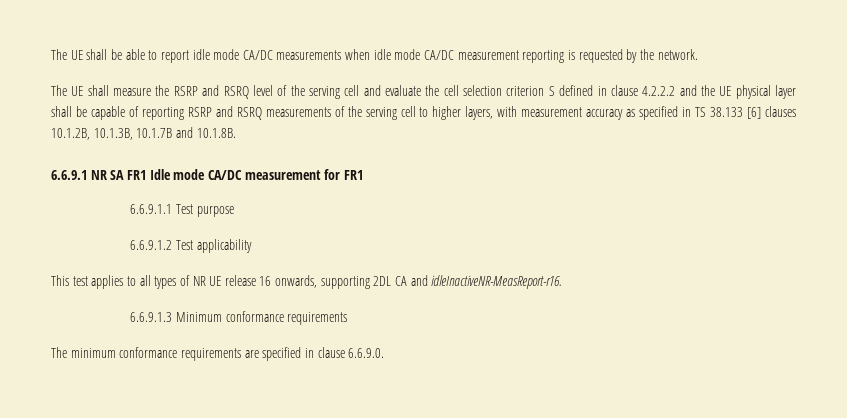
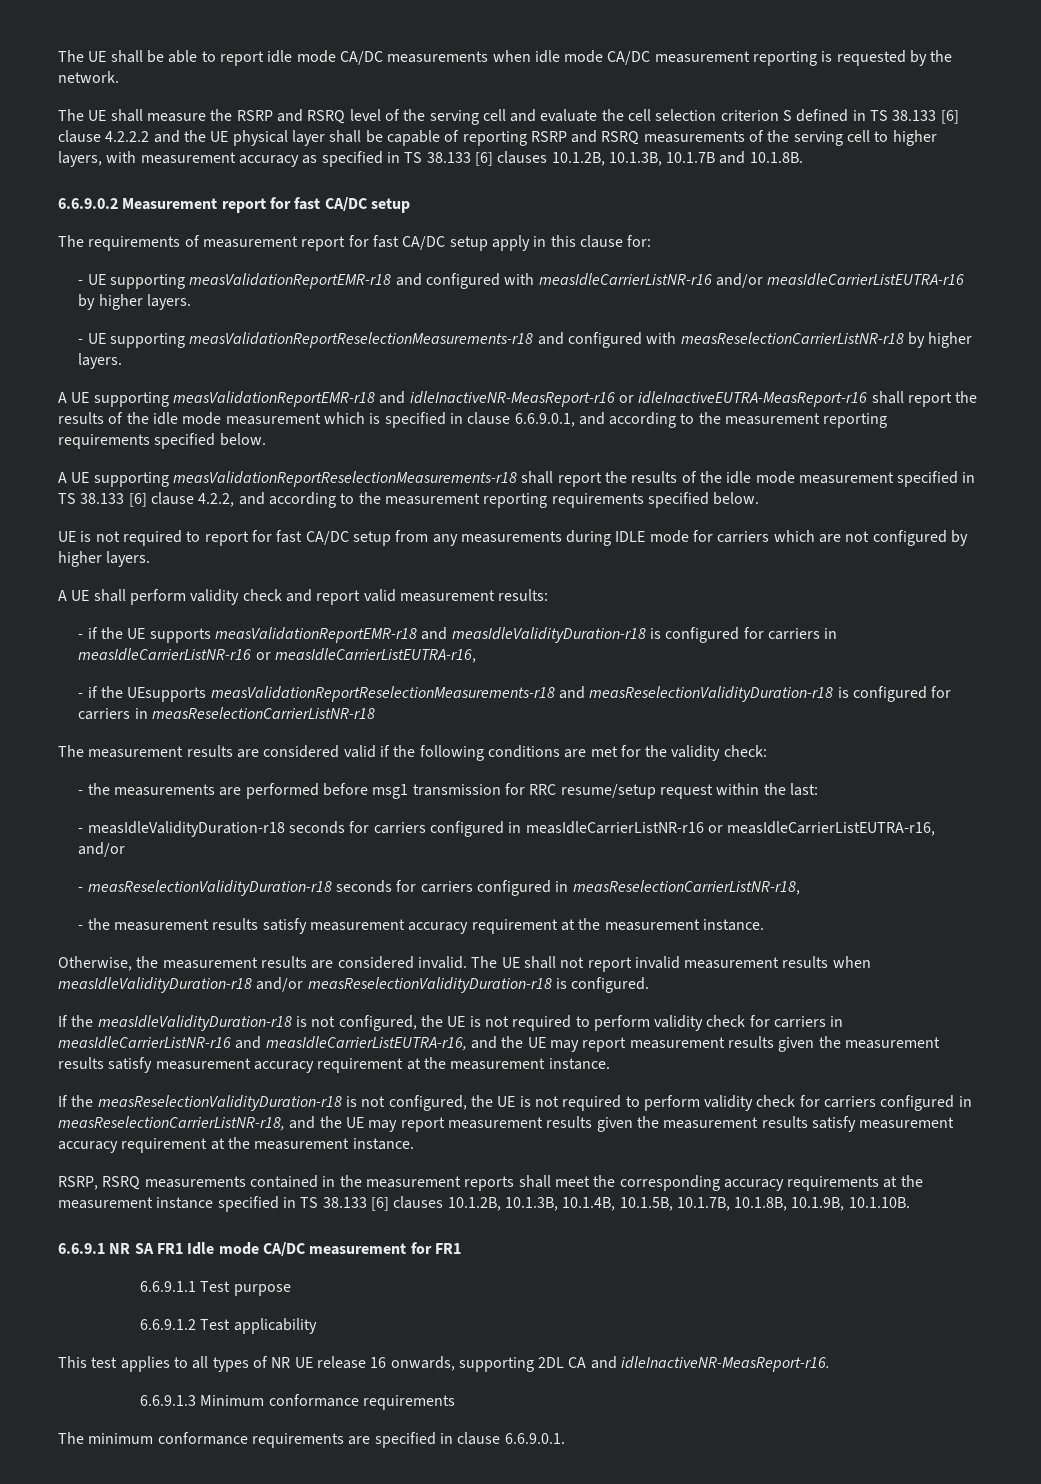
- The UE shall measure the RSRP and RSRQ level of the serving cell and evaluate the cell selection criterion S defined in clause 4.2.2.2 and the UE physical layer shall be capable of reporting RSRP and RSRQ measurements of the serving cell to higher layers, with measurement accuracy as specified in TS 38.133 [6] clauses 10.1.2B, 10.1.3B, 10.1.7B and 10.1.8B.
+ The UE shall measure the RSRP and RSRQ level of the serving cell and evaluate the cell selection criterion S defined in TS 38.133 [6] clause 4.2.2.2 and the UE physical layer shall be capable of reporting RSRP and RSRQ measurements of the serving cell to higher layers, with measurement accuracy as specified in TS 38.133 [6] clauses 10.1.2B, 10.1.3B, 10.1.7B and 10.1.8B.
+ 6.6.9.0.2 Measurement report for fast CA/DC setup
+ The requirements of measurement report for fast CA/DC setup apply in this clause for:
+ - UE supporting measValidationReportEMR-r18 and configured with measIdleCarrierListNR-r16 and/or measIdleCarrierListEUTRA-r16 by higher layers.
+ - UE supporting measValidationReportReselectionMeasurements-r18 and configured with measReselectionCarrierListNR-r18 by higher layers.
+ A UE supporting measValidationReportEMR-r18 and idleInactiveNR-MeasReport-r16 or idleInactiveEUTRA-MeasReport-r16 shall report the results of the idle mode measurement which is specified in clause 6.6.9.0.1, and according to the measurement reporting requirements specified below.
+ A UE supporting measValidationReportReselectionMeasurements-r18 shall report the results of the idle mode measurement specified in TS 38.133 [6] clause 4.2.2, and according to the measurement reporting requirements specified below.
+ UE is not required to report for fast CA/DC setup from any measurements during IDLE mode for carriers which are not configured by higher layers.
+ A UE shall perform validity check and report valid measurement results:
+ - if the UE supports measValidationReportEMR-r18 and measIdleValidityDuration-r18 is configured for carriers in measIdleCarrierListNR-r16 or measIdleCarrierListEUTRA-r16,
+ - if the UEsupports measValidationReportReselectionMeasurements-r18 and measReselectionValidityDuration-r18 is configured for carriers in measReselectionCarrierListNR-r18
+ The measurement results are considered valid if the following conditions are met for the validity check:
+ - the measurements are performed before msg1 transmission for RRC resume/setup request within the last:
+ - measIdleValidityDuration-r18 seconds for carriers configured in measIdleCarrierListNR-r16 or measIdleCarrierListEUTRA-r16, and/or
+ - measReselectionValidityDuration-r18 seconds for carriers configured in measReselectionCarrierListNR-r18,
+ - the measurement results satisfy measurement accuracy requirement at the measurement instance.
+ Otherwise, the measurement results are considered invalid. The UE shall not report invalid measurement results when measIdleValidityDuration-r18 and/or measReselectionValidityDuration-r18 is configured.
+ If the measIdleValidityDuration-r18 is not configured, the UE is not required to perform validity check for carriers in measIdleCarrierListNR-r16 and measIdleCarrierListEUTRA-r16, and the UE may report measurement results given the measurement results satisfy measurement accuracy requirement at the measurement instance.
+ If the measReselectionValidityDuration-r18 is not configured, the UE is not required to perform validity check for carriers configured in measReselectionCarrierListNR-r18, and the UE may report measurement results given the measurement results satisfy measurement accuracy requirement at the measurement instance.
+ RSRP, RSRQ measurements contained in the measurement reports shall meet the corresponding accuracy requirements at the measurement instance specified in TS 38.133 [6] clauses 10.1.2B, 10.1.3B, 10.1.4B, 10.1.5B, 10.1.7B, 10.1.8B, 10.1.9B, 10.1.10B.
- The minimum conformance requirements are specified in clause 6.6.9.0.
+ The minimum conformance requirements are specified in clause 6.6.9.0.1.

